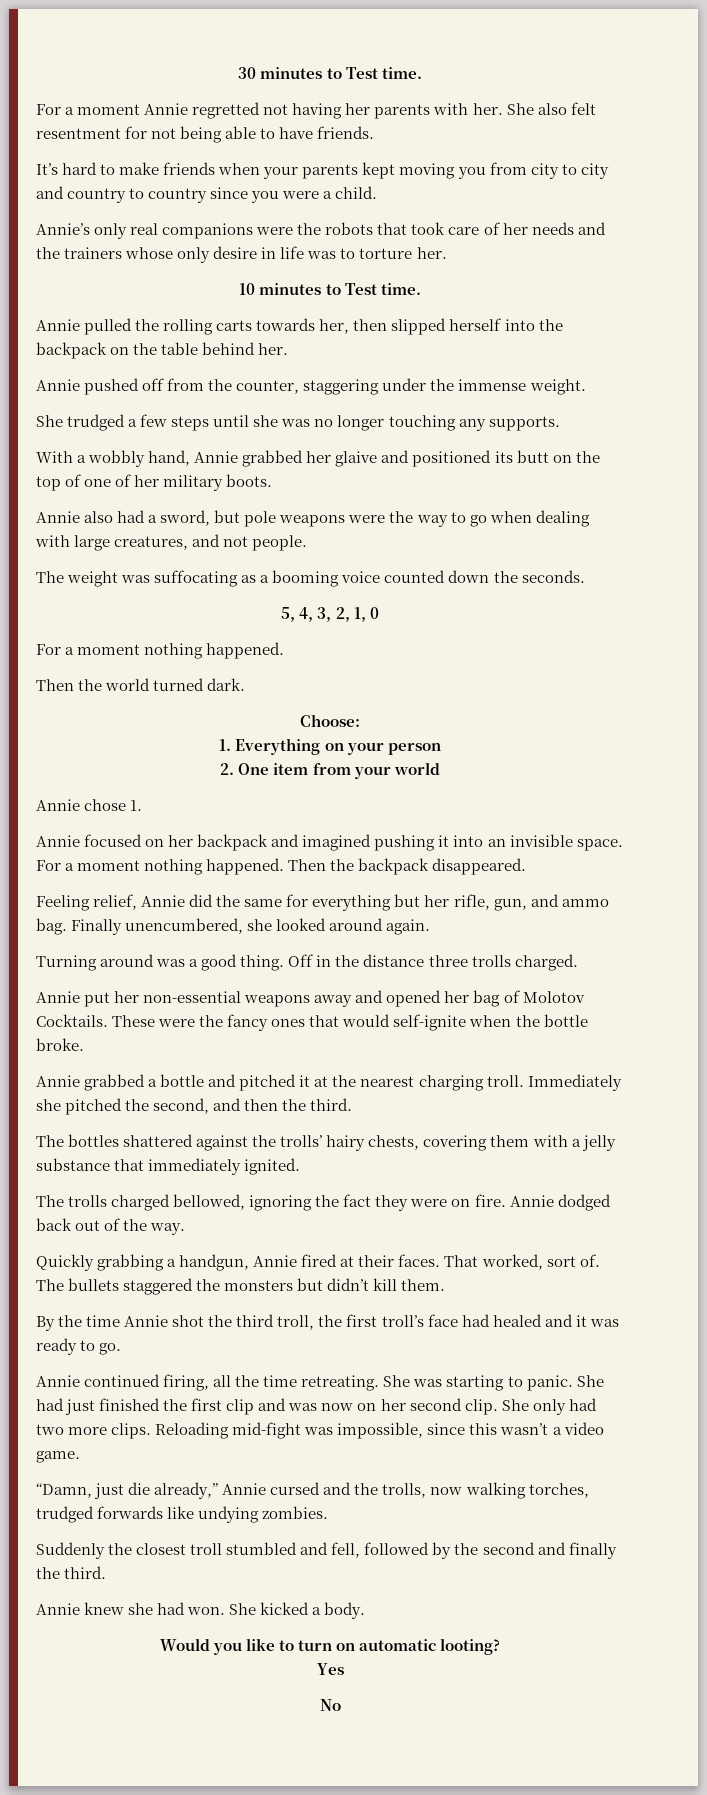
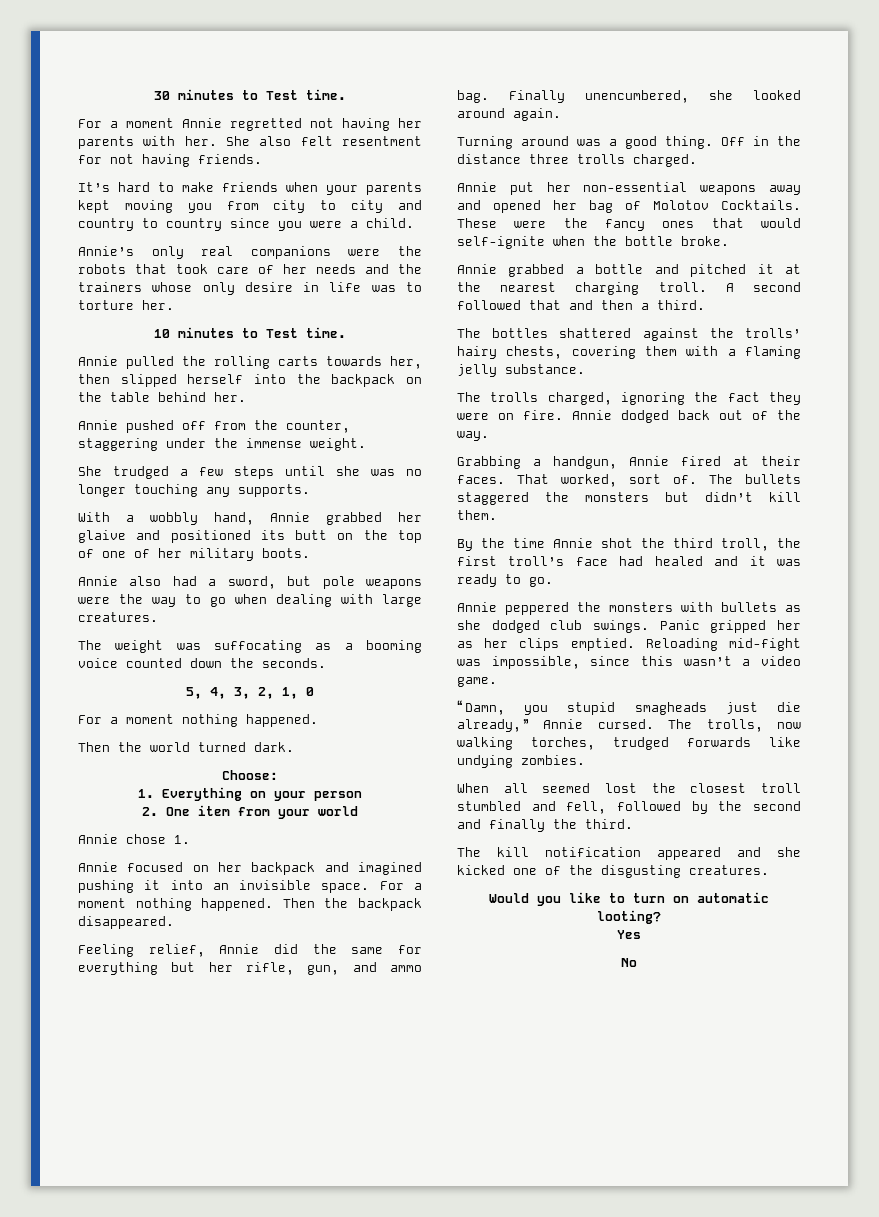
- She also felt resentment for not being able to have friends.
+ She also felt resentment for not having friends.
- Annie also had a sword, but pole weapons were the way to go when dealing with large creatures, and not people.
+ Annie also had a sword, but pole weapons were the way to go when dealing with large creatures.
- Immediately she pitched the second, and then the third.
+ A second followed that and then a third.
- The bottles shattered against the trolls’ hairy chests, covering them with a jelly substance that immediately ignited.
+ The bottles shattered against the trolls’ hairy chests, covering them with a flaming jelly substance.
- The trolls charged bellowed, ignoring the fact they were on fire.
+ The trolls charged, ignoring the fact they were on fire.
- Quickly grabbing a handgun, Annie fired at their faces.
+ Grabbing a handgun, Annie fired at their faces.
- Annie continued firing, all the time retreating. She was starting to panic. She had just finished the first clip and was now on her second clip. She only had two more clips.
+ Annie peppered the monsters with bullets as she dodged club swings. Panic gripped her as her clips emptied.
- “Damn, just die already,” Annie cursed and the trolls, now walking torches, trudged forwards like undying zombies.
+ “Damn, you stupid smagheads just die already,” Annie cursed. The trolls, now walking torches, trudged forwards like undying zombies.
- Suddenly the closest troll stumbled and fell, followed by the second and finally the third.
+ When all seemed lost the closest troll stumbled and fell, followed by the second and finally the third.
- Annie knew she had won. She kicked a body.
+ The kill notification appeared and she kicked one of the disgusting creatures.

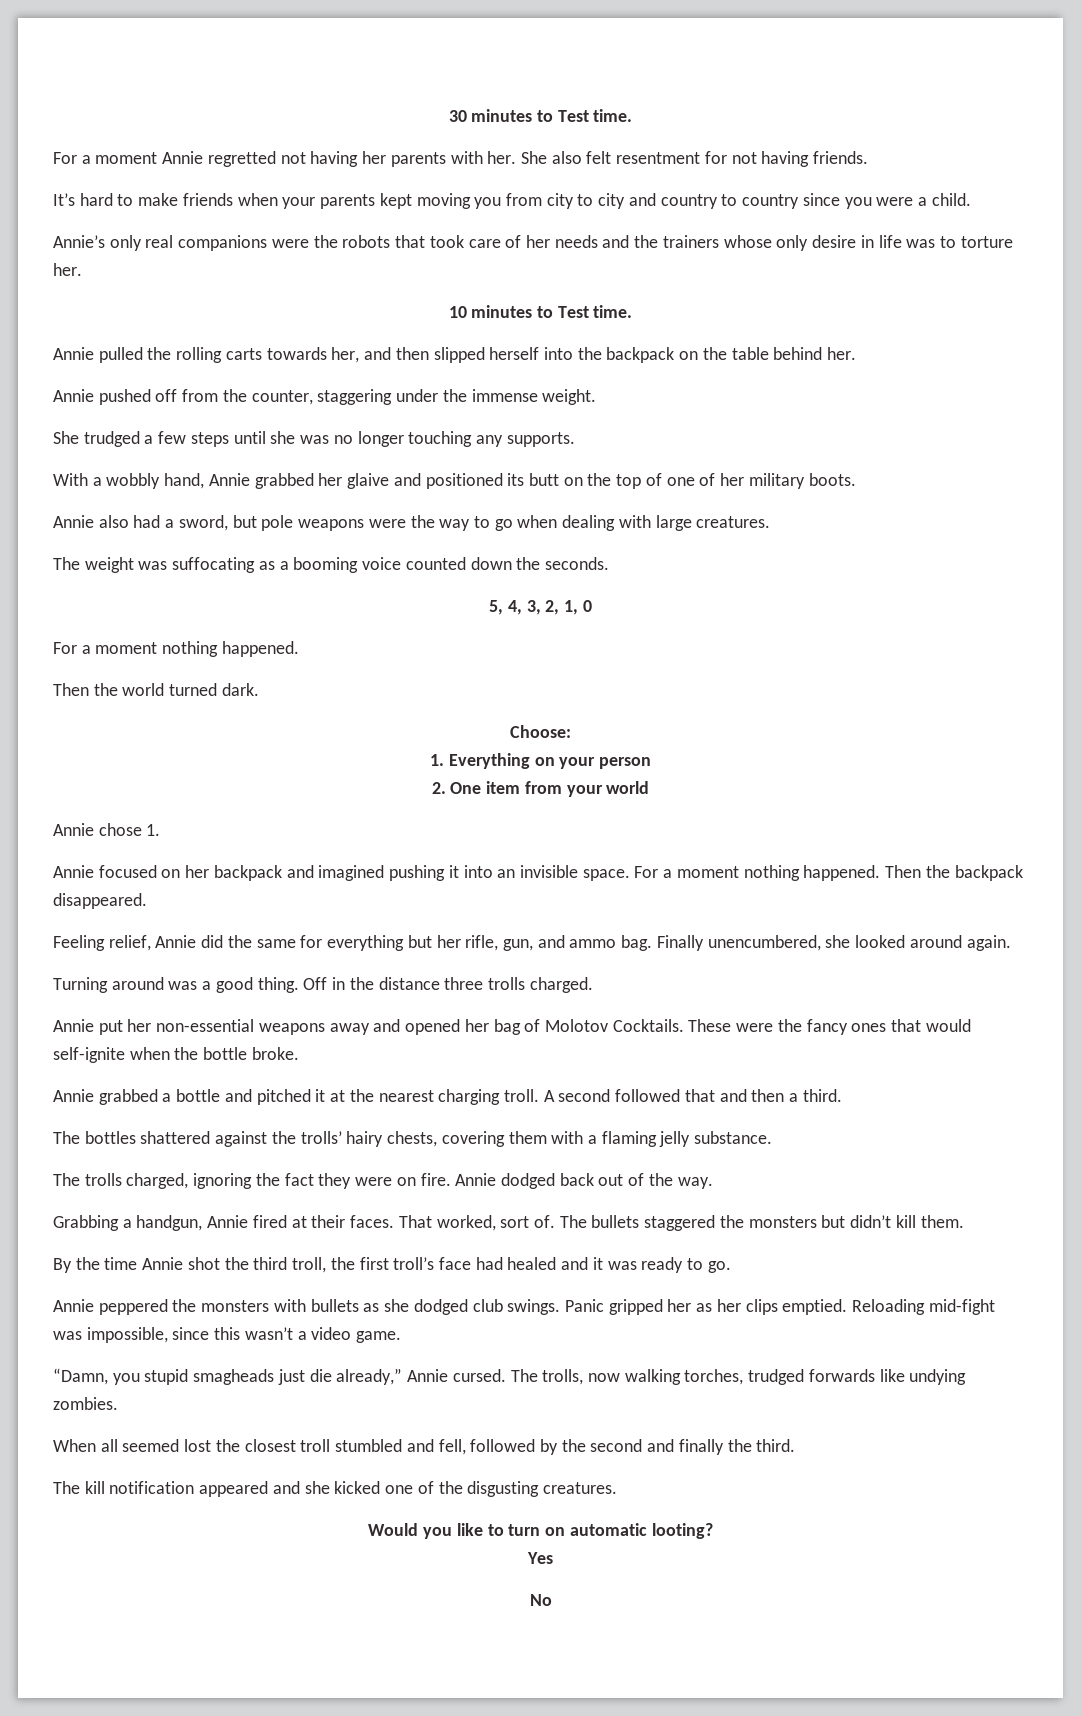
- Annie pulled the rolling carts towards her, then slipped herself into the backpack on the table behind her.
+ Annie pulled the rolling carts towards her, and then slipped herself into the backpack on the table behind her.

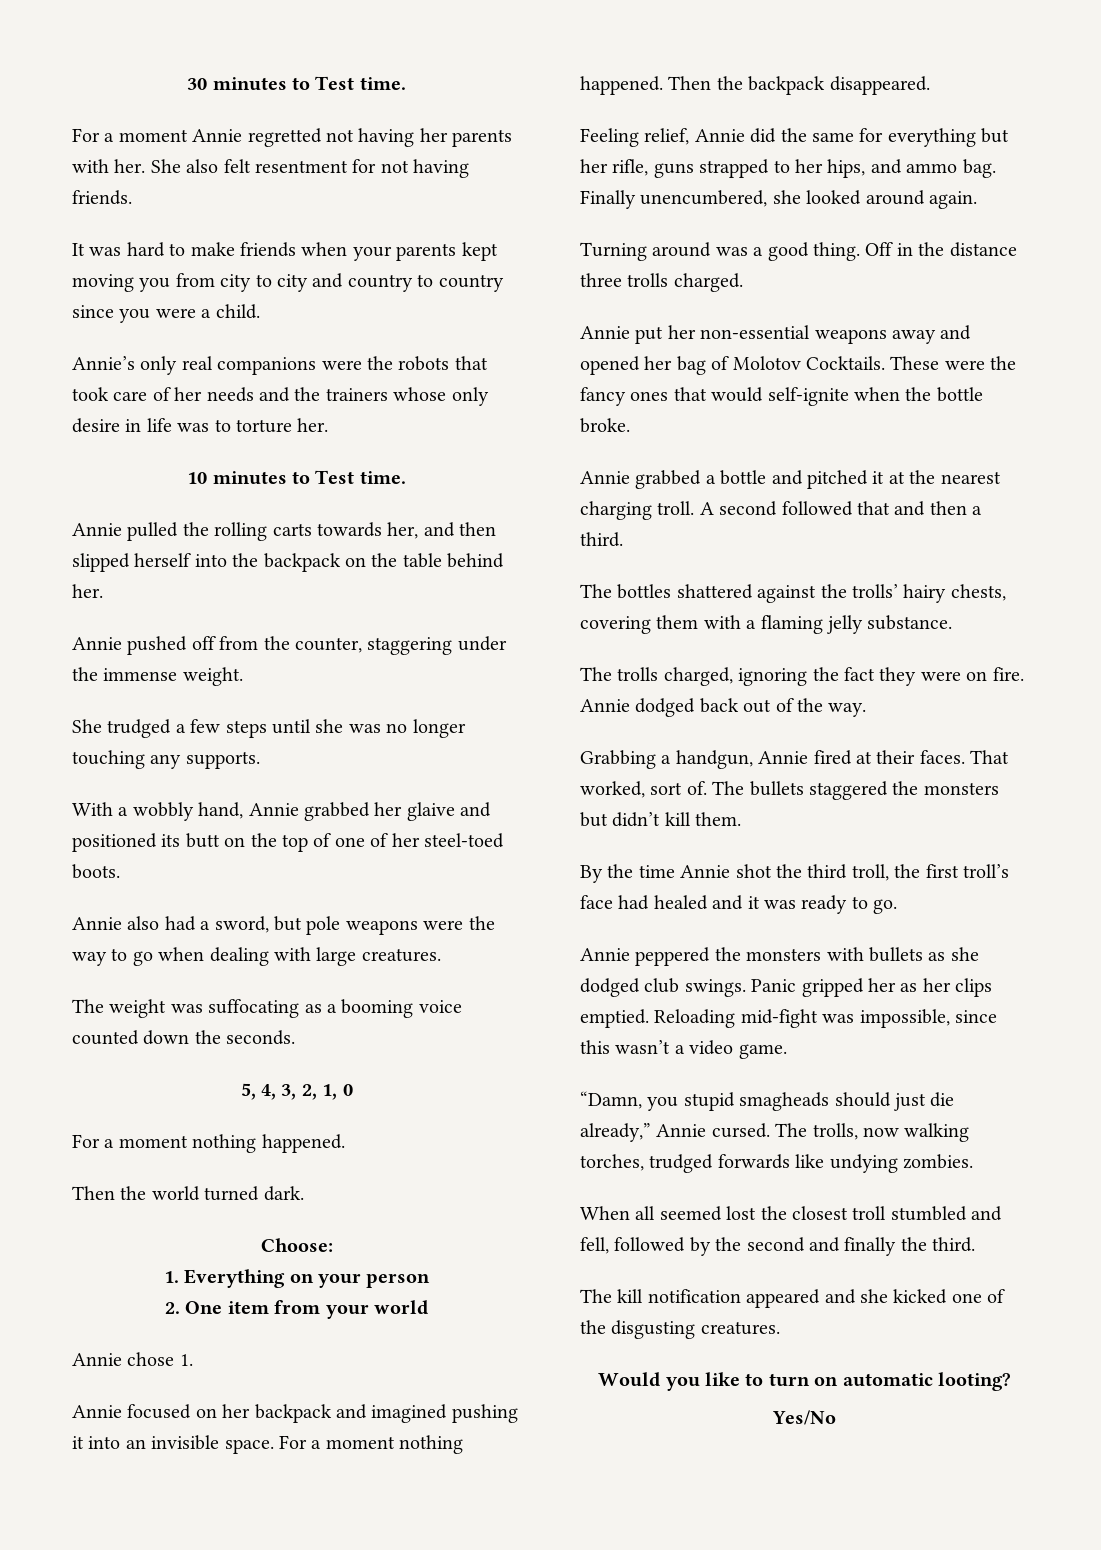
- It’s hard to make friends when your parents kept moving you from city to city and country to country since you were a child.
+ It was hard to make friends when your parents kept moving you from city to city and country to country since you were a child.
- With a wobbly hand, Annie grabbed her glaive and positioned its butt on the top of one of her military boots.
+ With a wobbly hand, Annie grabbed her glaive and positioned its butt on the top of one of her steel-toed boots.
- Feeling relief, Annie did the same for everything but her rifle, gun, and ammo bag.
+ Feeling relief, Annie did the same for everything but her rifle, guns strapped to her hips, and ammo bag.
- “Damn, you stupid smagheads just die already,” Annie cursed.
+ “Damn, you stupid smagheads should just die already,” Annie cursed.
- Yes
- No
+ Yes/No

